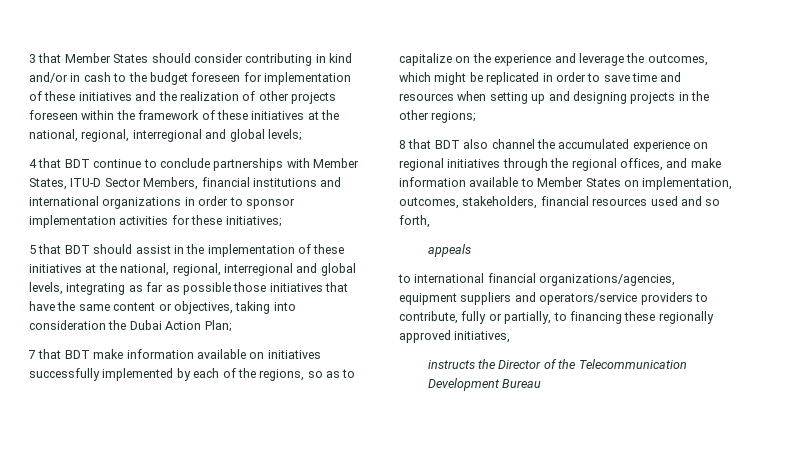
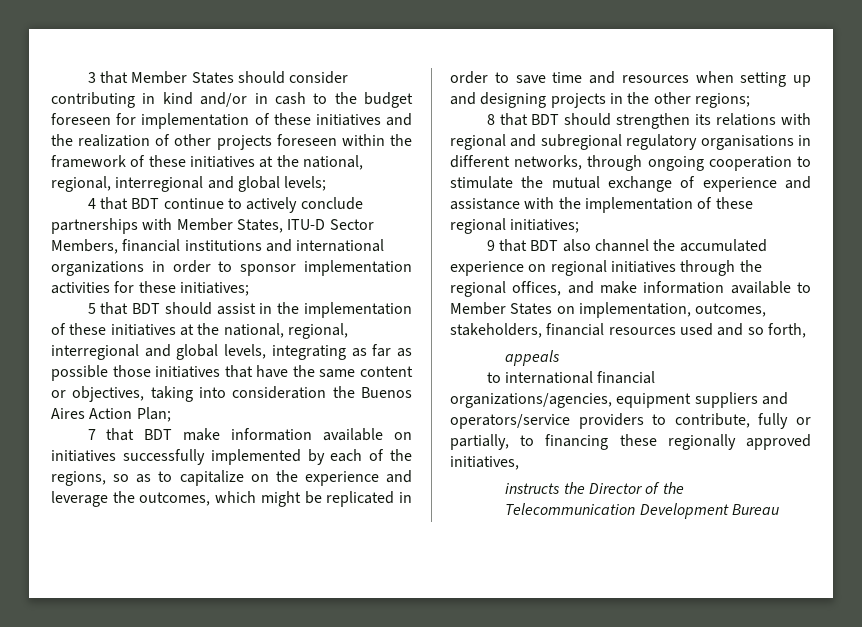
- 4 that BDT continue to conclude partnerships with Member States, ITU-D Sector Members, financial institutions and international organizations in order to sponsor implementation activities for these initiatives;
+ 4 that BDT continue to actively conclude partnerships with Member States, ITU-D Sector Members, financial institutions and international organizations in order to sponsor implementation activities for these initiatives;
- 5 that BDT should assist in the implementation of these initiatives at the national, regional, interregional and global levels, integrating as far as possible those initiatives that have the same content or objectives, taking into consideration the Dubai Action Plan;
+ 5 that BDT should assist in the implementation of these initiatives at the national, regional, interregional and global levels, integrating as far as possible those initiatives that have the same content or objectives, taking into consideration the Buenos Aires Action Plan;
- 8 that BDT also channel the accumulated experience on regional initiatives through the regional offices, and make information available to Member States on implementation, outcomes, stakeholders, financial resources used and so forth,
+ 8 that BDT should strengthen its relations with regional and subregional regulatory organisations in different networks, through ongoing cooperation to stimulate the mutual exchange of experience and assistance with the implementation of these regional initiatives;
+ 9 that BDT also channel the accumulated experience on regional initiatives through the regional offices, and make information available to Member States on implementation, outcomes, stakeholders, financial resources used and so forth,

